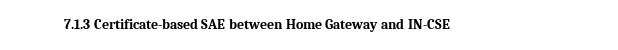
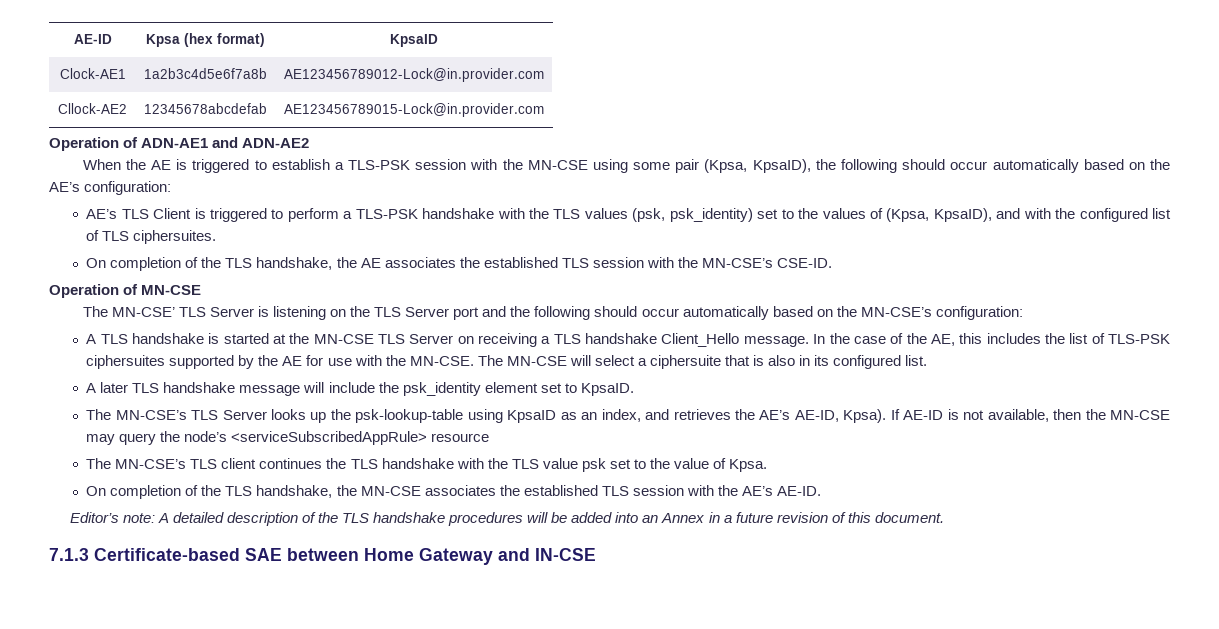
+ AE-ID | Kpsa (hex format) | KpsaID
+ Clock-AE1 | 1a2b3c4d5e6f7a8b | AE123456789012-Lock@in.provider.com
+ Cllock-AE2 | 12345678abcdefab | AE123456789015-Lock@in.provider.com
+ Operation of ADN-AE1 and ADN-AE2
+ When the AE is triggered to establish a TLS-PSK session with the MN-CSE using some pair (Kpsa, KpsaID), the following should occur automatically based on the AE’s configuration:
+ AE’s TLS Client is triggered to perform a TLS-PSK handshake with the TLS values (psk, psk_identity) set to the values of (Kpsa, KpsaID), and with the configured list of TLS ciphersuites.
+ On completion of the TLS handshake, the AE associates the established TLS session with the MN-CSE’s CSE-ID.
+ Operation of MN-CSE
+ The MN-CSE’ TLS Server is listening on the TLS Server port and the following should occur automatically based on the MN-CSE’s configuration:
+ A TLS handshake is started at the MN-CSE TLS Server on receiving a TLS handshake Client_Hello message. In the case of the AE, this includes the list of TLS-PSK ciphersuites supported by the AE for use with the MN-CSE. The MN-CSE will select a ciphersuite that is also in its configured list.
+ A later TLS handshake message will include the psk_identity element set to KpsaID.
+ The MN-CSE’s TLS Server looks up the psk-lookup-table using KpsaID as an index, and retrieves the AE’s AE-ID, Kpsa). If AE-ID is not available, then the MN-CSE may query the node’s <serviceSubscribedAppRule> resource
+ The MN-CSE’s TLS client continues the TLS handshake with the TLS value psk set to the value of Kpsa.
+ On completion of the TLS handshake, the MN-CSE associates the established TLS session with the AE’s AE-ID.
+ Editor’s note: A detailed description of the TLS handshake procedures will be added into an Annex in a future revision of this document.

